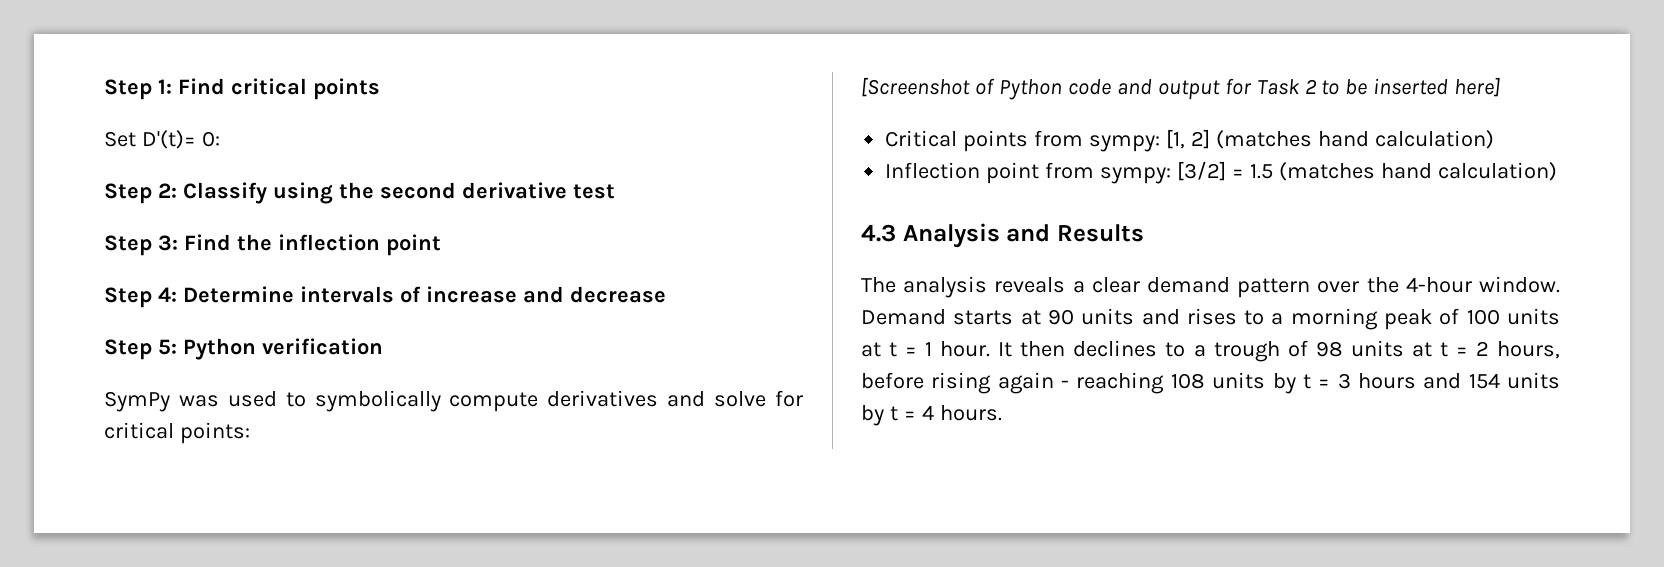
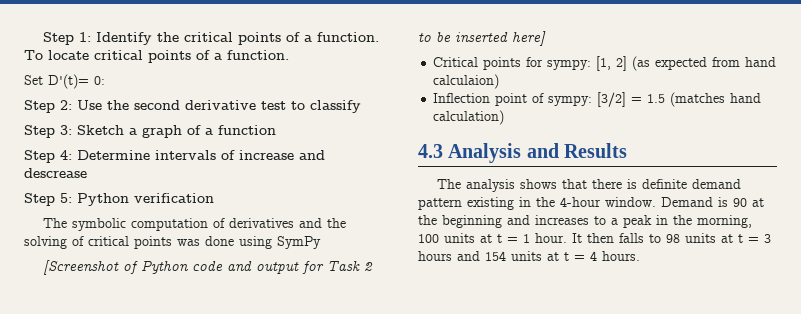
- Step 1: Find critical points
+ Step 1: Identify the critical points of a function. To locate critical points of a function.
- Step 2: Classify using the second derivative test
+ Step 2: Use the second derivative test to classify
- Step 3: Find the inflection point
+ Step 3: Sketch a graph of a function
- Step 4: Determine intervals of increase and decrease
+ Step 4: Determine intervals of increase and descrease
- SymPy was used to symbolically compute derivatives and solve for critical points:
+ The symbolic computation of derivatives and the solving of critical points was done using SymPy
- Critical points from sympy: [1, 2] (matches hand calculation)
+ Critical points for sympy: [1, 2] (as expected from hand calculaion)
- Inflection point from sympy: [3/2] = 1.5 (matches hand calculation)
+ Inflection point of sympy: [3/2] = 1.5 (matches hand calculation)
- The analysis reveals a clear demand pattern over the 4-hour window. Demand starts at 90 units and rises to a morning peak of 100 units at t = 1 hour.
+ The analysis shows that there is definite demand pattern existing in the 4-hour window. Demand is 90 at the beginning and increases to a peak in the morning, 100 units at t = 1 hour.
- It then declines to a trough of 98 units at t = 2 hours, before rising again - reaching 108 units by t = 3 hours and 154 units by t = 4 hours.
+ It then falls to 98 units at t = 3 hours and 154 units at t = 4 hours.

